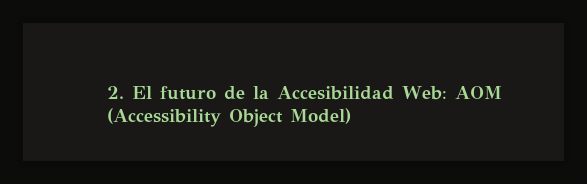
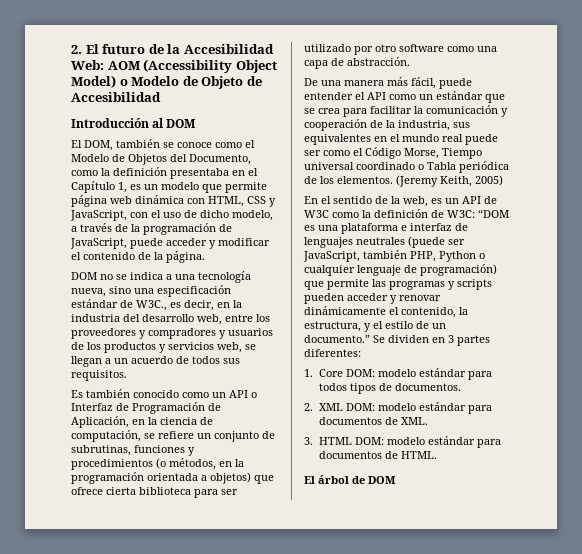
- 2. El futuro de la Accesibilidad Web: AOM (Accessibility Object Model)
+ 2. El futuro de la Accesibilidad Web: AOM (Accessibility Object Model) o Modelo de Objeto de Accesibilidad
+ Introducción al DOM
+ El DOM, también se conoce como el Modelo de Objetos del Documento, como la definición presentaba en el Capítulo 1, es un modelo que permite página web dinámica con HTML, CSS y JavaScript, con el uso de dicho modelo, a través de la programación de JavaScript, puede acceder y modificar el contenido de la página.
+ DOM no se indica a una tecnología nueva, sino una especificación estándar de W3C., es decir, en la industria del desarrollo web, entre los proveedores y compradores y usuarios de los productos y servicios web, se llegan a un acuerdo de todos sus requisitos.
+ Es también conocido como un API o Interfaz de Programación de Aplicación, en la ciencia de computación, se refiere un conjunto de subrutinas, funciones y procedimientos (o métodos, en la programación orientada a objetos) que ofrece cierta biblioteca para ser utilizado por otro software como una capa de abstracción.
+ De una manera más fácil, puede entender el API como un estándar que se crea para facilitar la comunicación y cooperación de la industria, sus equivalentes en el mundo real puede ser como el Código Morse, Tiempo universal coordinado o Tabla periódica de los elementos. (Jeremy Keith, 2005)
+ En el sentido de la web, es un API de W3C como la definición de W3C: “DOM es una plataforma e interfaz de lenguajes neutrales (puede ser JavaScript, también PHP, Python o cualquier lenguaje de programación) que permite las programas y scripts pueden acceder y renovar dinámicamente el contenido, la estructura, y el estilo de un documento.” Se dividen en 3 partes diferentes:
+ 1. Core DOM: modelo estándar para todos tipos de documentos.
+ 2. XML DOM: modelo estándar para documentos de XML.
+ 3. HTML DOM: modelo estándar para documentos de HTML.
+ El árbol de DOM

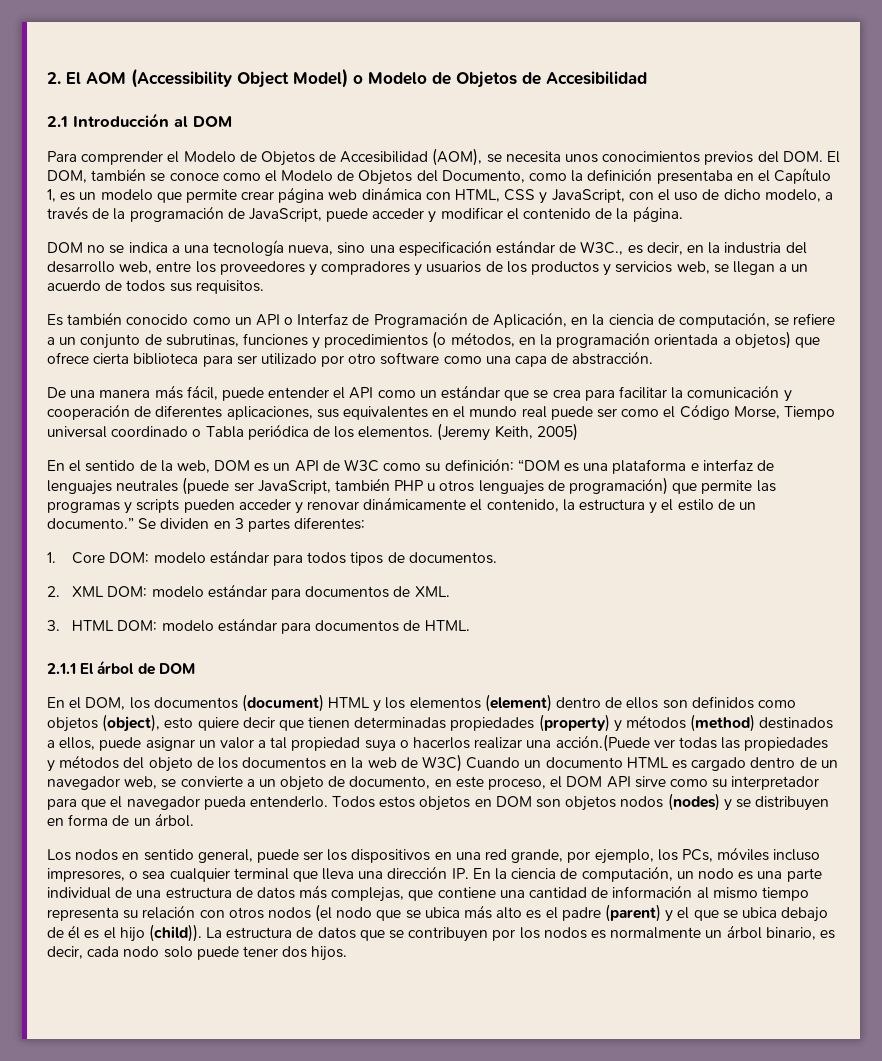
- 2. El futuro de la Accesibilidad Web: AOM (Accessibility Object Model) o Modelo de Objeto de Accesibilidad
+ 2. El AOM (Accessibility Object Model) o Modelo de Objetos de Accesibilidad
- Introducción al DOM
+ 2.1 Introducción al DOM
- El DOM, también se conoce como el Modelo de Objetos del Documento, como la definición presentaba en el Capítulo 1, es un modelo que permite página web dinámica con HTML, CSS y JavaScript, con el uso de dicho modelo, a través de la programación de JavaScript, puede acceder y modificar el contenido de la página.
+ Para comprender el Modelo de Objetos de Accesibilidad (AOM), se necesita unos conocimientos previos del DOM. El DOM, también se conoce como el Modelo de Objetos del Documento, como la definición presentaba en el Capítulo 1, es un modelo que permite crear página web dinámica con HTML, CSS y JavaScript, con el uso de dicho modelo, a través de la programación de JavaScript, puede acceder y modificar el contenido de la página.
- Es también conocido como un API o Interfaz de Programación de Aplicación, en la ciencia de computación, se refiere un conjunto de subrutinas, funciones y procedimientos (o métodos, en la programación orientada a objetos) que ofrece cierta biblioteca para ser utilizado por otro software como una capa de abstracción.
+ Es también conocido como un API o Interfaz de Programación de Aplicación, en la ciencia de computación, se refiere a un conjunto de subrutinas, funciones y procedimientos (o métodos, en la programación orientada a objetos) que ofrece cierta biblioteca para ser utilizado por otro software como una capa de abstracción.
- De una manera más fácil, puede entender el API como un estándar que se crea para facilitar la comunicación y cooperación de la industria, sus equivalentes en el mundo real puede ser como el Código Morse, Tiempo universal coordinado o Tabla periódica de los elementos.
+ De una manera más fácil, puede entender el API como un estándar que se crea para facilitar la comunicación y cooperación de diferentes aplicaciones, sus equivalentes en el mundo real puede ser como el Código Morse, Tiempo universal coordinado o Tabla periódica de los elementos.
- En el sentido de la web, es un API de W3C como la definición de W3C: “DOM es una plataforma e interfaz de lenguajes neutrales (puede ser JavaScript, también PHP, Python o cualquier lenguaje de programación) que permite las programas y scripts pueden acceder y renovar dinámicamente el contenido, la estructura, y el estilo de un documento.”
+ En el sentido de la web, DOM es un API de W3C como su definición: “DOM es una plataforma e interfaz de lenguajes neutrales (puede ser JavaScript, también PHP u otros lenguajes de programación) que permite las programas y scripts pueden acceder y renovar dinámicamente el contenido, la estructura y el estilo de un documento.”
- El árbol de DOM
+ 2.1.1 El árbol de DOM
+ En el DOM, los documentos (document) HTML y los elementos (element) dentro de ellos son definidos como objetos (object), esto quiere decir que tienen determinadas propiedades (property) y métodos (method) destinados a ellos, puede asignar un valor a tal propiedad suya o hacerlos realizar una acción.(Puede ver todas las propiedades y métodos del objeto de los documentos en la web de W3C) Cuando un documento HTML es cargado dentro de un navegador web, se convierte a un objeto de documento, en este proceso, el DOM API sirve como su interpretador para que el navegador pueda entenderlo. Todos estos objetos en DOM son objetos nodos (nodes) y se distribuyen en forma de un árbol.
+ Los nodos en sentido general, puede ser los dispositivos en una red grande, por ejemplo, los PCs, móviles incluso impresores, o sea cualquier terminal que lleva una dirección IP. En la ciencia de computación, un nodo es una parte individual de una estructura de datos más complejas, que contiene una cantidad de información al mismo tiempo representa su relación con otros nodos (el nodo que se ubica más alto es el padre (parent) y el que se ubica debajo de él es el hijo (child)). La estructura de datos que se contribuyen por los nodos es normalmente un árbol binario, es decir, cada nodo solo puede tener dos hijos.

